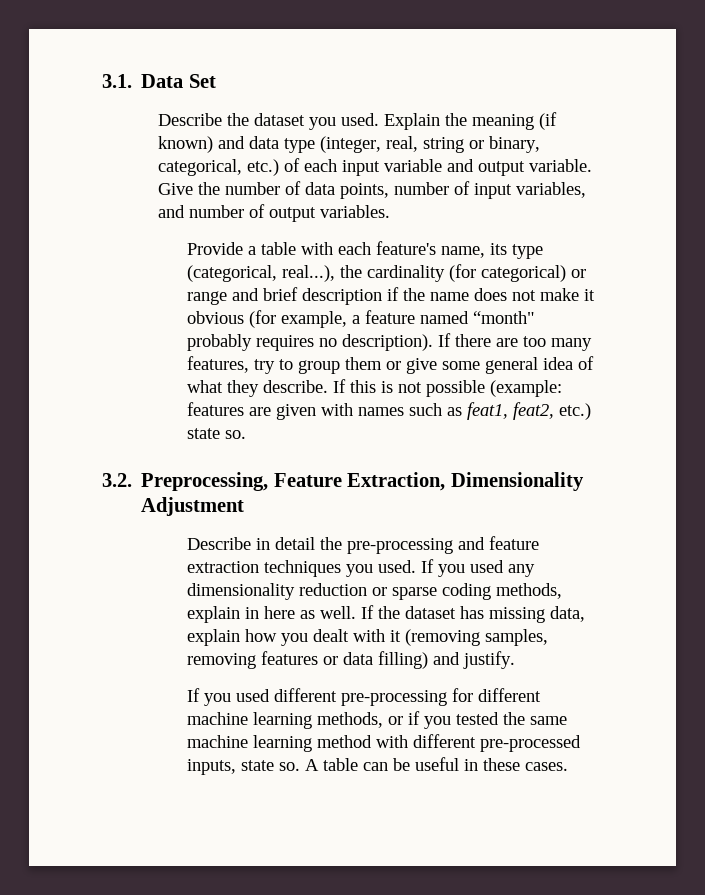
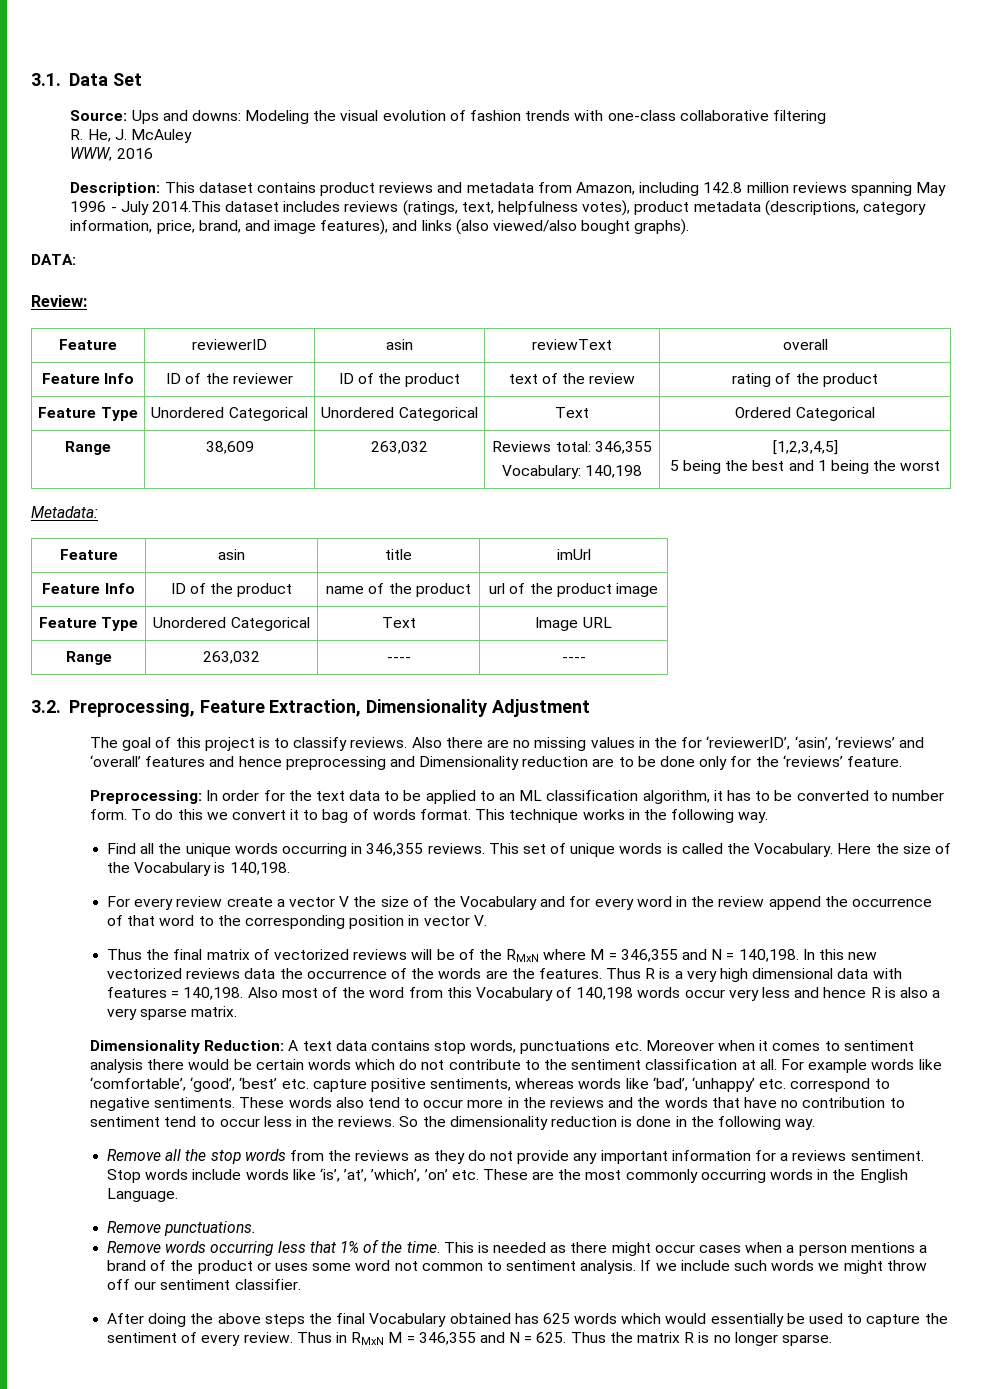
- Describe the dataset you used. Explain the meaning (if known) and data type (integer, real, string or binary, categorical, etc.) of each input variable and output variable. Give the number of data points, number of input variables, and number of output variables.
- Provide a table with each feature's name, its type (categorical, real...), the cardinality (for categorical) or range and brief description if the name does not make it obvious (for example, a feature named “month" probably requires no description). If there are too many features, try to group them or give some general idea of what they describe. If this is not possible (example: features are given with names such as feat1, feat2, etc.) state so.
+ Source: Ups and downs: Modeling the visual evolution of fashion trends with one-class collaborative filtering
+ R. He, J. McAuley
+ WWW, 2016
+ Description: This dataset contains product reviews and metadata from Amazon, including 142.8 million reviews spanning May 1996 - July 2014.This dataset includes reviews (ratings, text, helpfulness votes), product metadata (descriptions, category information, price, brand, and image features), and links (also viewed/also bought graphs).
+ DATA:
+ Review:
+ Feature | reviewerID | asin | reviewText | overall
+ Feature Info | ID of the reviewer | ID of the product | text of the review | rating of the product
+ Feature Type | Unordered Categorical | Unordered Categorical | Text | Ordered Categorical
+ Range | 38,609 | 263,032 | Reviews total: 346,355
+ Vocabulary: 140,198 | [1,2,3,4,5]
+ 5 being the best and 1 being the worst
+ Metadata:
+ Feature | asin | title | imUrl
+ Feature Info | ID of the product | name of the product | url of the product image
+ Feature Type | Unordered Categorical | Text | Image URL
+ Range | 263,032 | ---- | ----
- Describe in detail the pre-processing and feature extraction techniques you used. If you used any dimensionality reduction or sparse coding methods, explain in here as well. If the dataset has missing data, explain how you dealt with it (removing samples, removing features or data filling) and justify.
- If you used different pre-processing for different machine learning methods, or if you tested the same machine learning method with different pre-processed inputs, state so. A table can be useful in these cases.
+ The goal of this project is to classify reviews. Also there are no missing values in the for ‘reviewerID’, ‘asin’, ‘reviews’ and ‘overall’ features and hence preprocessing and Dimensionality reduction are to be done only for the ‘reviews’ feature.
+ Preprocessing: In order for the text data to be applied to an ML classification algorithm, it has to be converted to number form. To do this we convert it to bag of words format. This technique works in the following way.
+ Find all the unique words occurring in 346,355 reviews. This set of unique words is called the Vocabulary. Here the size of the Vocabulary is 140,198.
+ For every review create a vector V the size of the Vocabulary and for every word in the review append the occurrence of that word to the corresponding position in vector V.
+ Thus the final matrix of vectorized reviews will be of the RMxN where M = 346,355 and N = 140,198. In this new vectorized reviews data the occurrence of the words are the features. Thus R is a very high dimensional data with features = 140,198. Also most of the word from this Vocabulary of 140,198 words occur very less and hence R is also a very sparse matrix.
+ Dimensionality Reduction: A text data contains stop words, punctuations etc. Moreover when it comes to sentiment analysis there would be certain words which do not contribute to the sentiment classification at all. For example words like ‘comfortable’, ‘good’, ‘best’ etc. capture positive sentiments, whereas words like ‘bad’, ‘unhappy’ etc. correspond to negative sentiments. These words also tend to occur more in the reviews and the words that have no contribution to sentiment tend to occur less in the reviews. So the dimensionality reduction is done in the following way.
+ Remove all the stop words from the reviews as they do not provide any important information for a reviews sentiment. Stop words include words like ‘is’, ’at’, ’which’, ’on’ etc. These are the most commonly occurring words in the English Language.
+ Remove punctuations.
+ Remove words occurring less that 1% of the time. This is needed as there might occur cases when a person mentions a brand of the product or uses some word not common to sentiment analysis. If we include such words we might throw off our sentiment classifier.
+ After doing the above steps the final Vocabulary obtained has 625 words which would essentially be used to capture the sentiment of every review. Thus in RMxN M = 346,355 and N = 625. Thus the matrix R is no longer sparse.

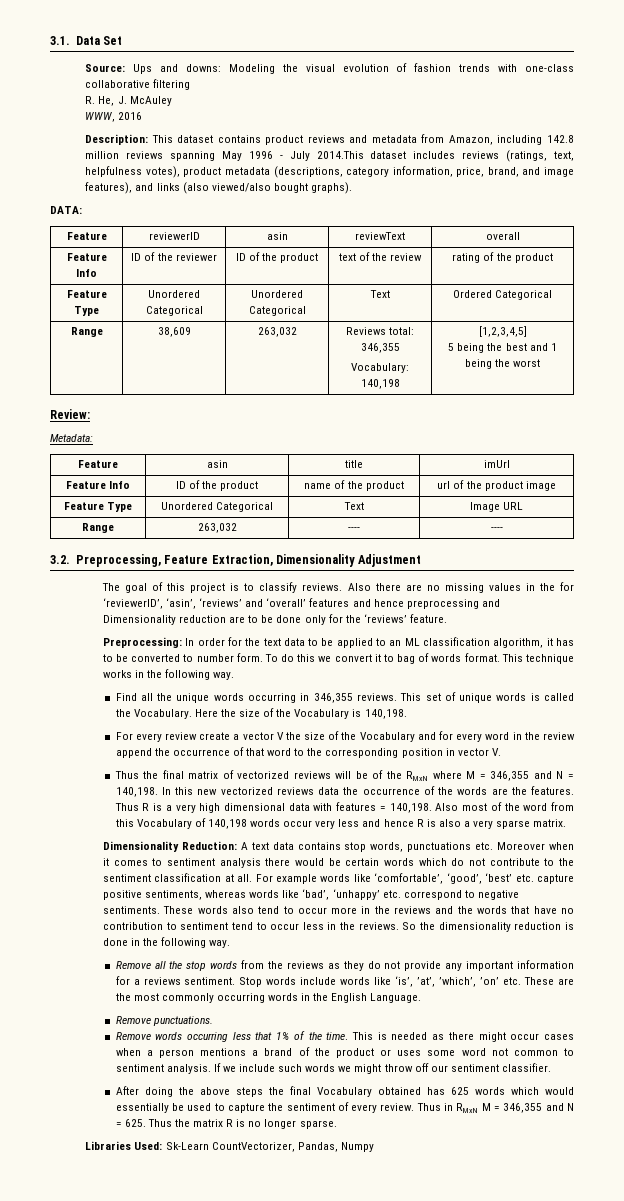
- Review:
+ Review:
+ Libraries Used: Sk-Learn CountVectorizer, Pandas, Numpy

